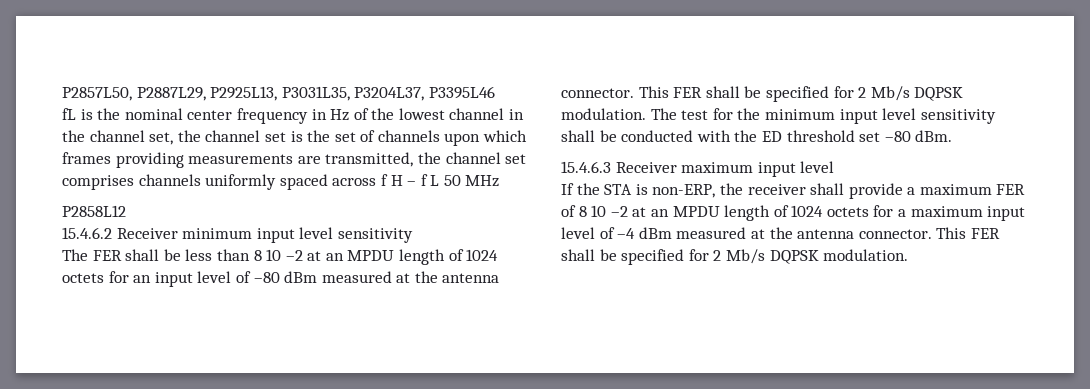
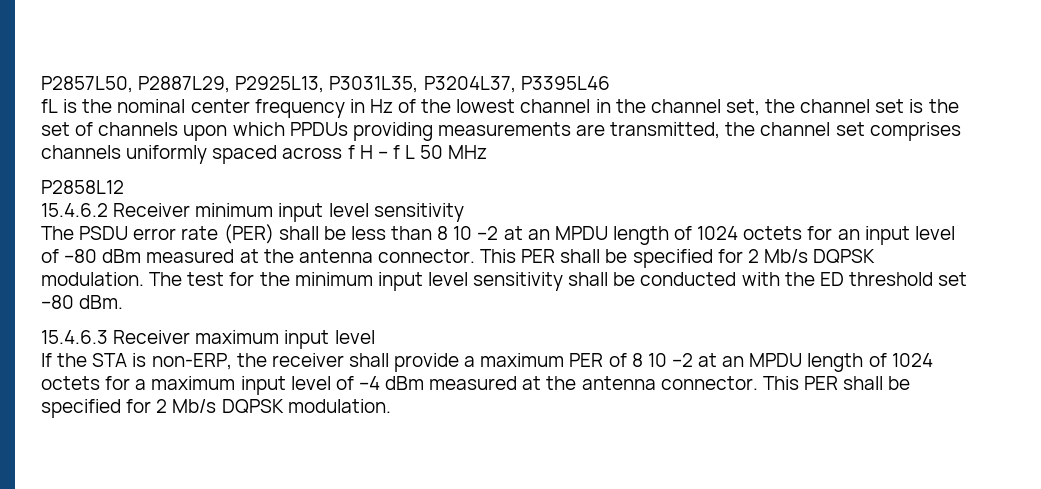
- fL is the nominal center frequency in Hz of the lowest channel in the channel set, the channel set is the set of channels upon which frames providing measurements are transmitted, the channel set comprises channels uniformly spaced across f H – f L 50 MHz
+ fL is the nominal center frequency in Hz of the lowest channel in the channel set, the channel set is the set of channels upon which PPDUs providing measurements are transmitted, the channel set comprises channels uniformly spaced across f H – f L 50 MHz
- The FER shall be less than 8 10 –2 at an MPDU length of 1024 octets for an input level of –80 dBm measured at the antenna connector. This FER shall be specified for 2 Mb/s DQPSK modulation.
+ The PSDU error rate (PER) shall be less than 8 10 –2 at an MPDU length of 1024 octets for an input level of –80 dBm measured at the antenna connector. This PER shall be specified for 2 Mb/s DQPSK modulation.
- If the STA is non-ERP, the receiver shall provide a maximum FER of 8 10 –2 at an MPDU length of 1024 octets for a maximum input level of –4 dBm measured at the antenna connector. This FER shall be specified for 2 Mb/s DQPSK modulation.
+ If the STA is non-ERP, the receiver shall provide a maximum PER of 8 10 –2 at an MPDU length of 1024 octets for a maximum input level of –4 dBm measured at the antenna connector. This PER shall be specified for 2 Mb/s DQPSK modulation.

